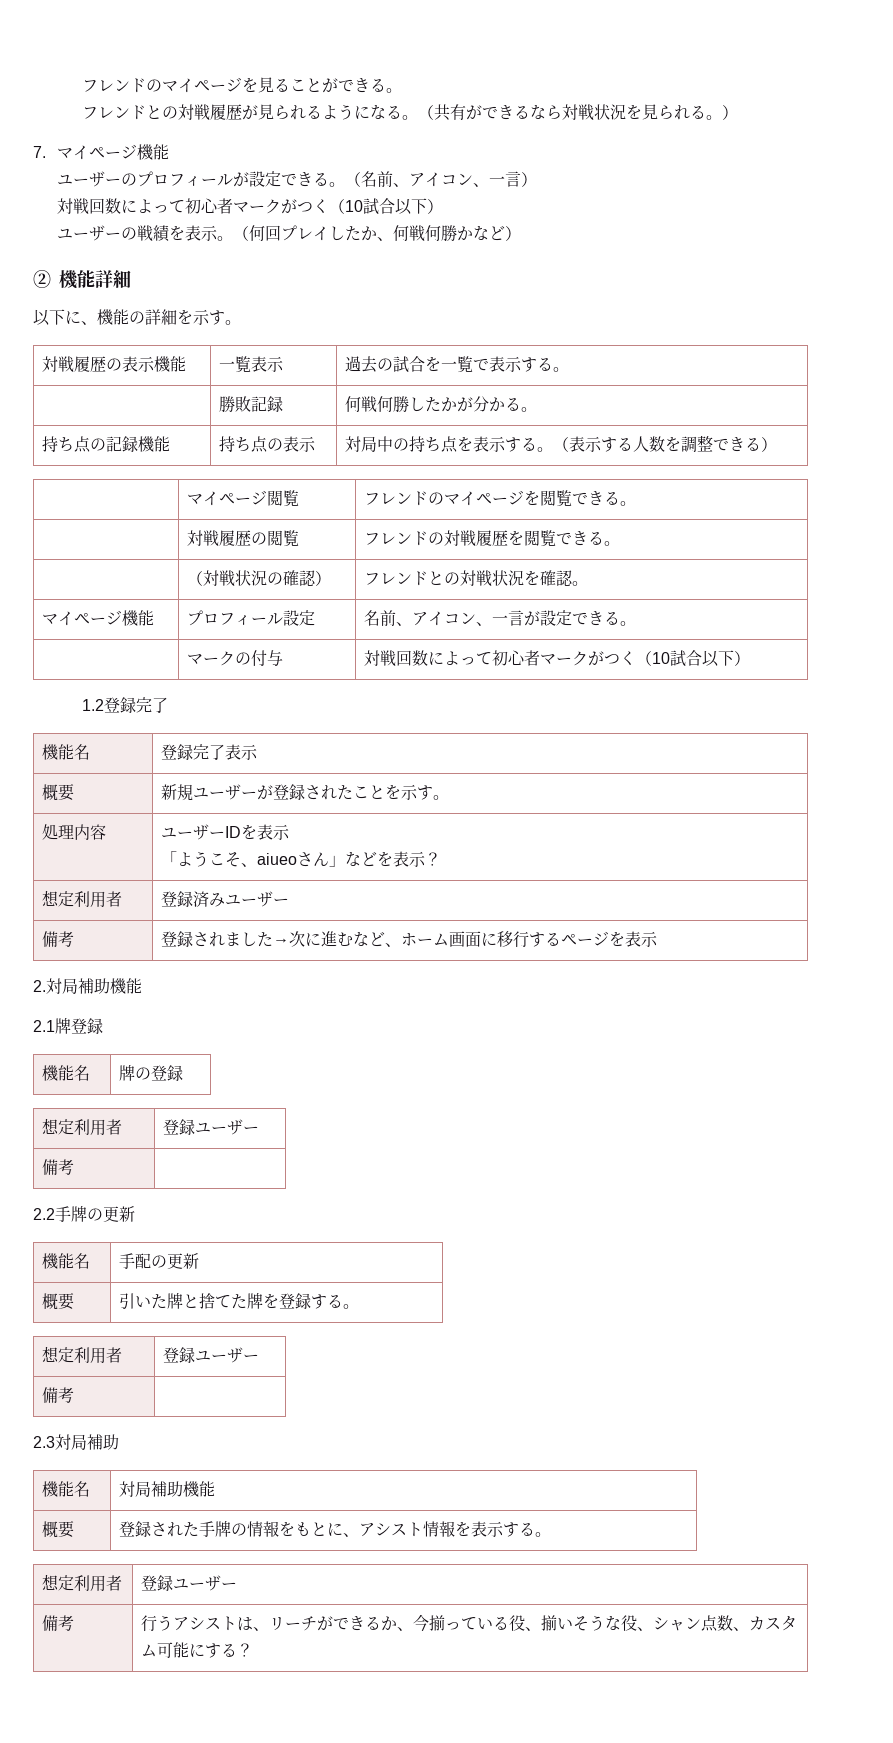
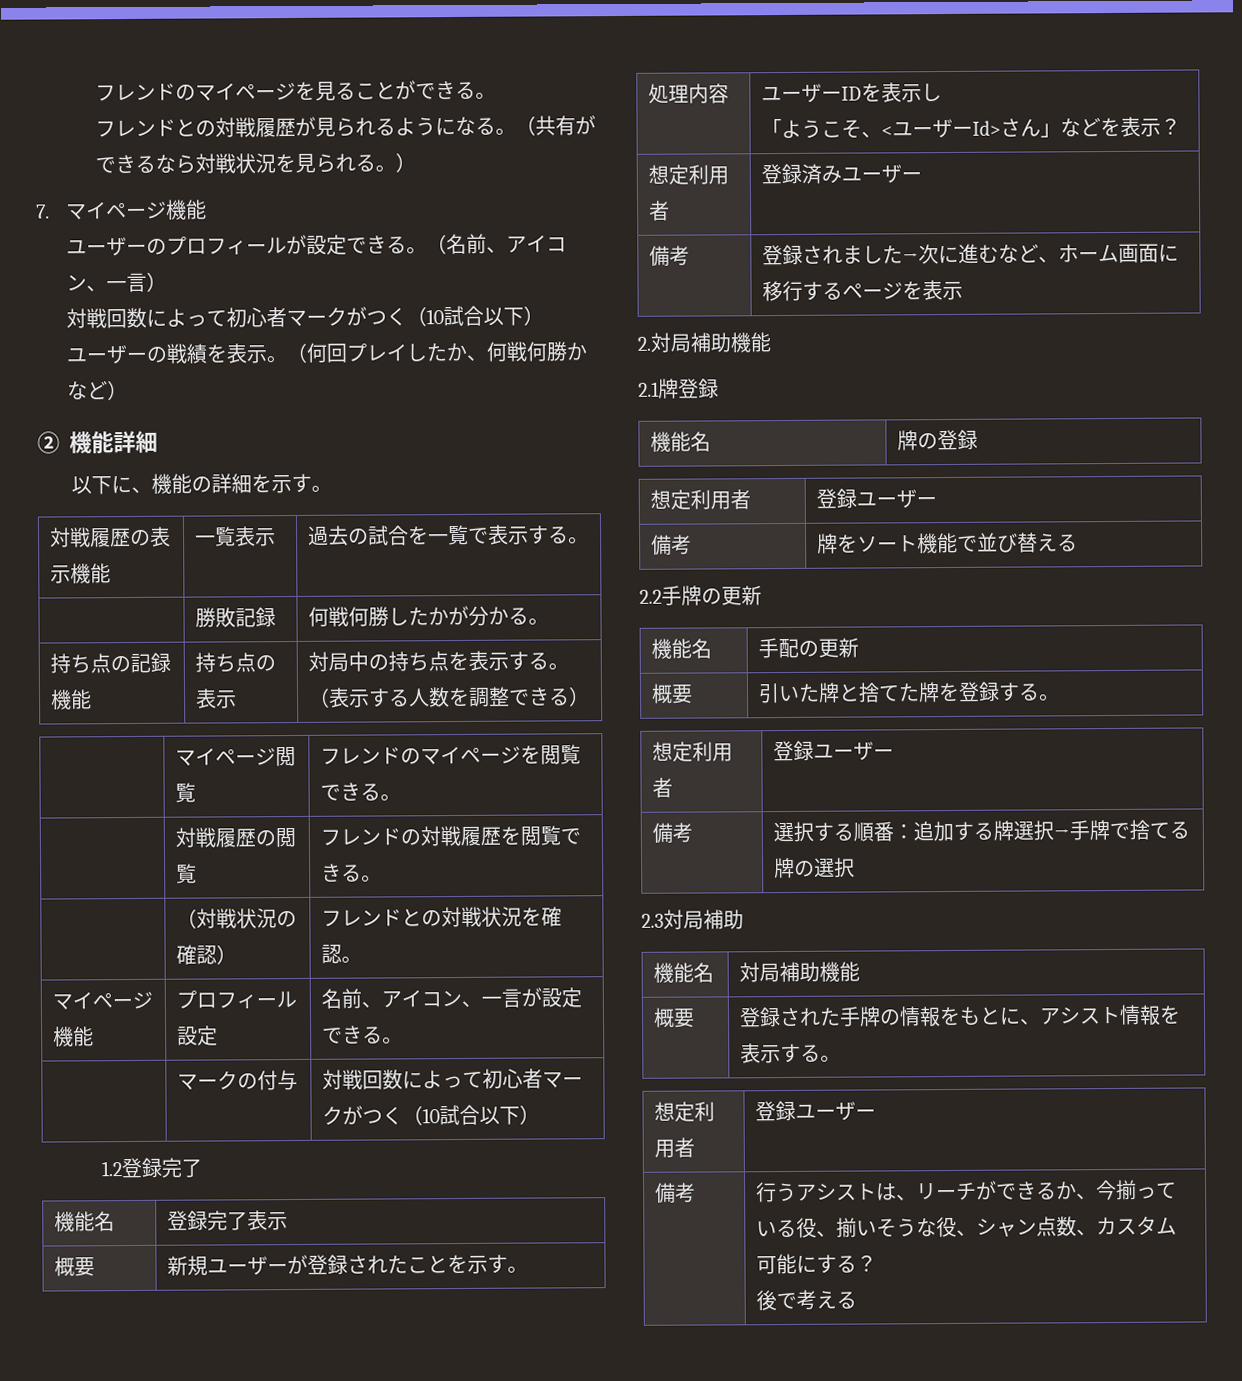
- 処理内容 | ユーザーIDを表示
- 「ようこそ、aiueoさん」などを表示？
+ 処理内容 | ユーザーIDを表示し
+ 「ようこそ、<ユーザーId>さん」などを表示？
  機能名 | 牌の登録
  想定利用者 | 登録ユーザー
- 備考 |
+ 備考 | 牌をソート機能で並び替える
  概要 | 引いた牌と捨てた牌を登録する。
  想定利用者 | 登録ユーザー
- 備考 |
+ 備考 | 選択する順番：追加する牌選択→手牌で捨てる牌の選択
  備考 | 行うアシストは、リーチができるか、今揃っている役、揃いそうな役、シャン点数、カスタム可能にする？
+ 後で考える

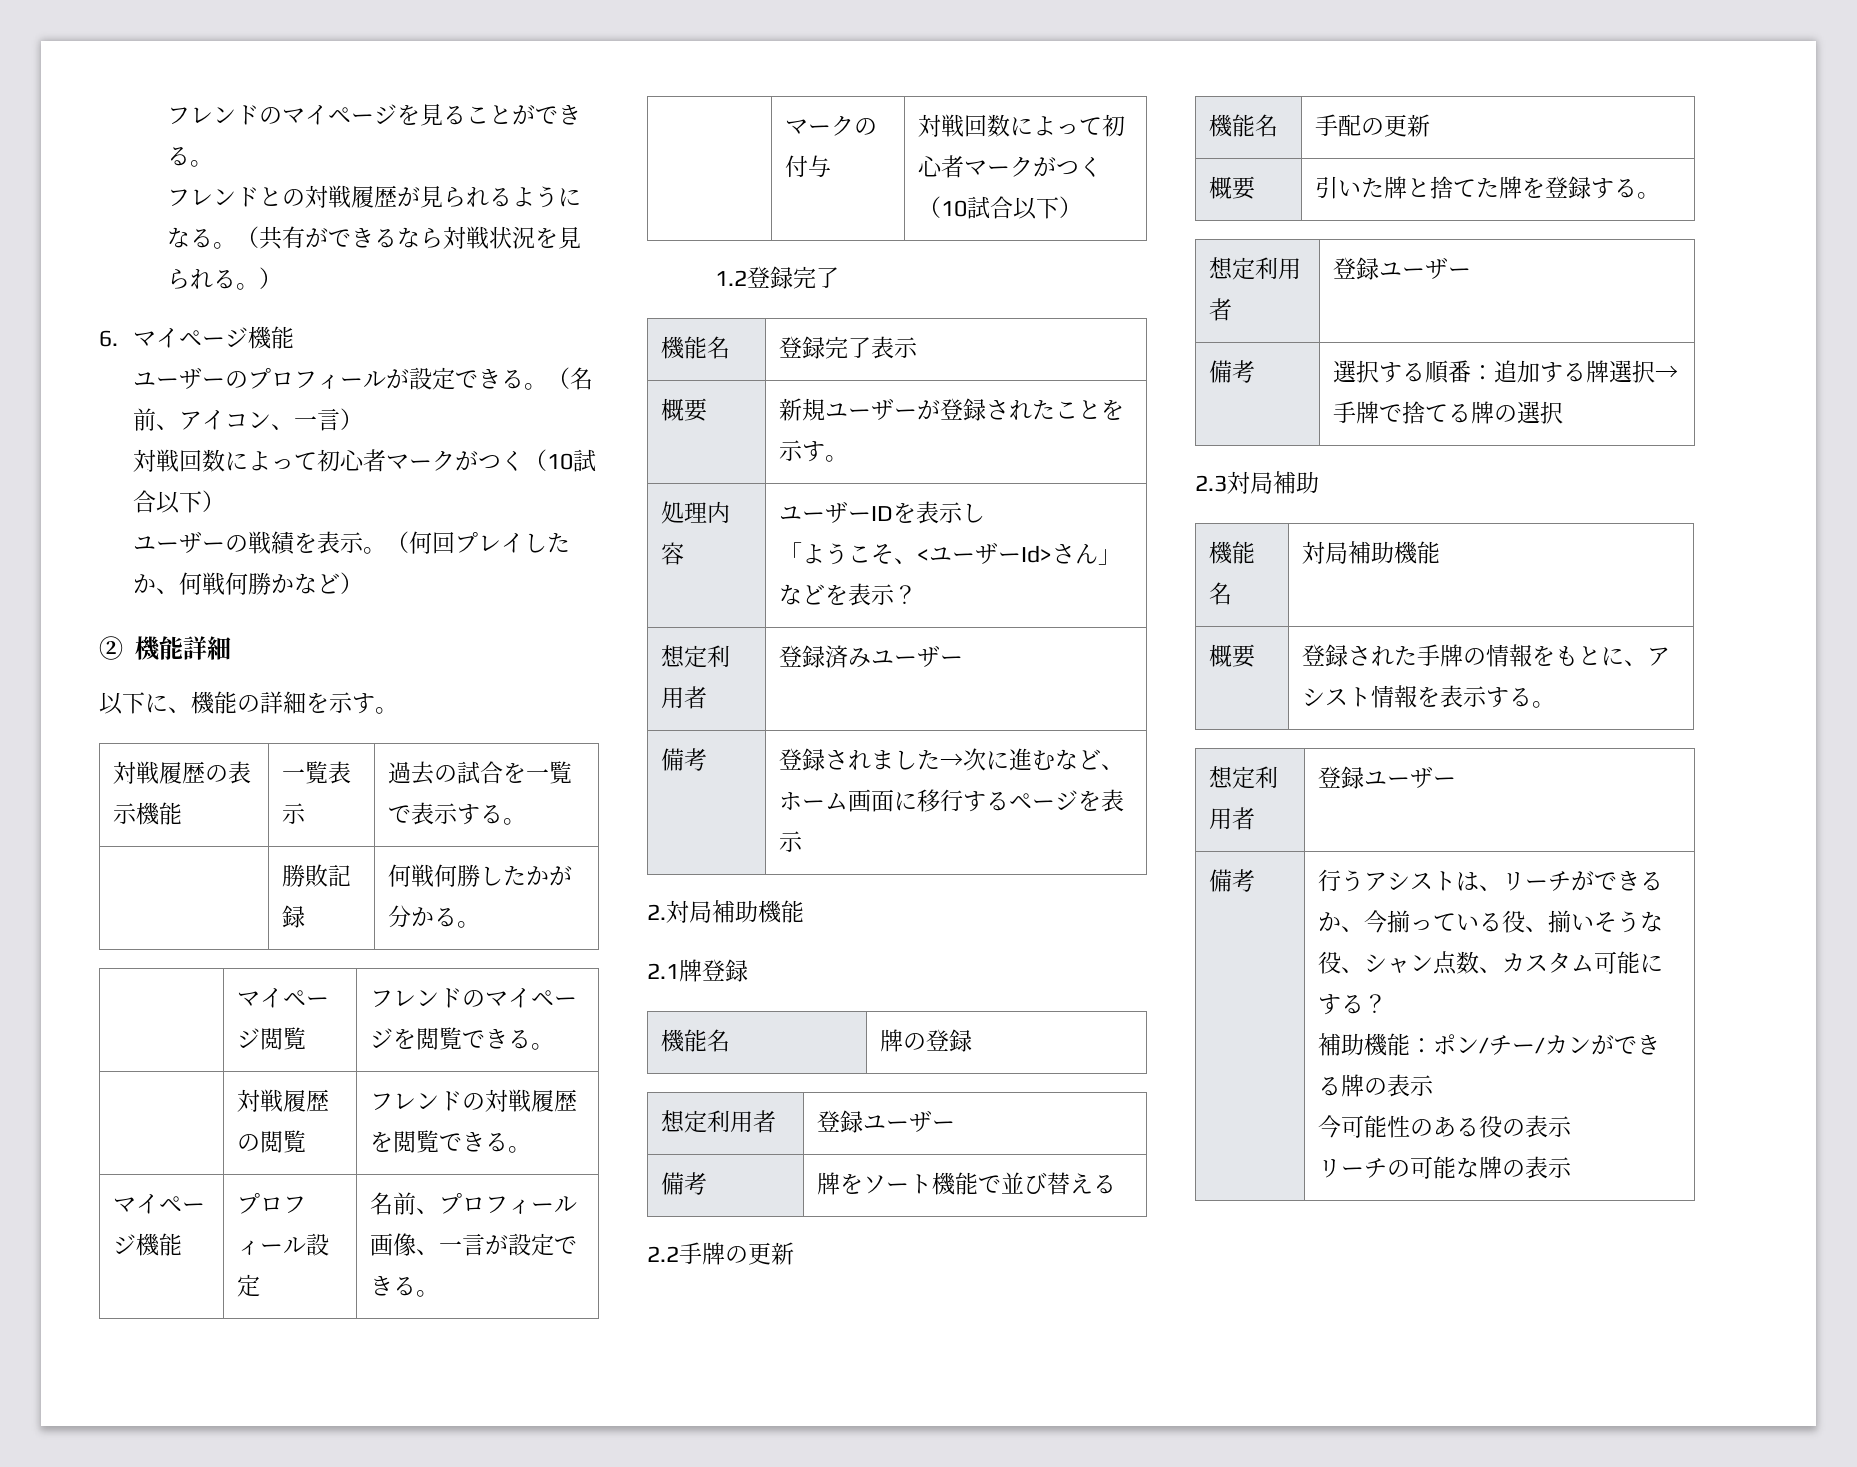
- 7.マイページ機能
+ 6.マイページ機能
- 持ち点の記録機能 | 持ち点の表示 | 対局中の持ち点を表示する。（表示する人数を調整できる）
- | （対戦状況の確認） | フレンドとの対戦状況を確認。
- マイページ機能 | プロフィール設定 | 名前、アイコン、一言が設定できる。
+ マイページ機能 | プロフィール設定 | 名前、プロフィール画像、一言が設定できる。
- 後で考える
+ 補助機能：ポン/チー/カンができる牌の表示
+ 今可能性のある役の表示
+ リーチの可能な牌の表示

